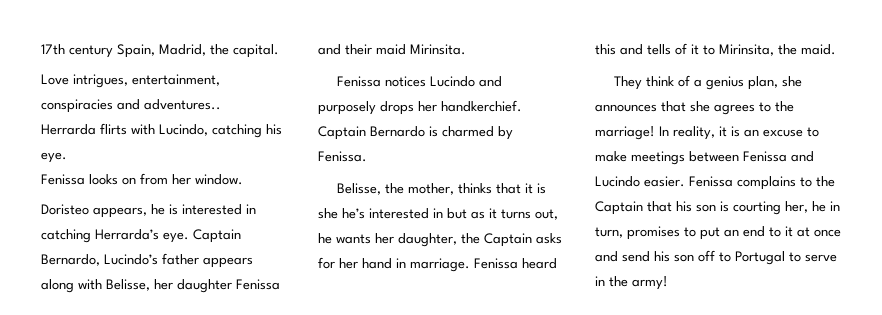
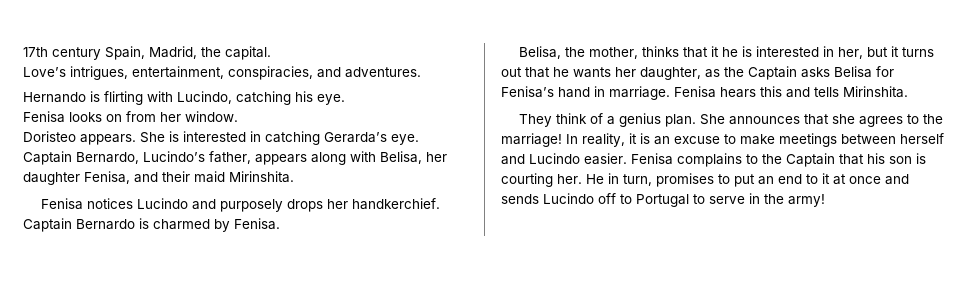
- Love intrigues, entertainment, conspiracies and adventures..
- Herrarda flirts with Lucindo, catching his eye.
+ Love’s intrigues, entertainment, conspiracies, and adventures.
+ Hernando is flirting with Lucindo, catching his eye.
- Fenissa looks on from her window.
+ Fenisa looks on from her window.
- Doristeo appears, he is interested in catching Herrarda’s eye.
+ Doristeo appears. She is interested in catching Gerarda’s eye.
- Captain Bernardo, Lucindo’s father appears along with Belisse, her daughter Fenissa and their maid Mirinsita.
- Fenissa notices Lucindo and purposely drops her handkerchief.
+ Captain Bernardo, Lucindo’s father, appears along with Belisa, her daughter Fenisa, and their maid Mirinshita.
+ Fenisa notices Lucindo and purposely drops her handkerchief.
- Captain Bernardo is charmed by Fenissa.
- Belisse, the mother, thinks that it is she he’s interested in but as it turns out, he wants her daughter, the Captain asks for her hand in marriage.
+ Captain Bernardo is charmed by Fenisa.
+ Belisa, the mother, thinks that it he is interested in her, but it turns out that he wants her daughter, as the Captain asks Belisa for Fenisa’s hand in marriage.
- Fenissa heard this and tells of it to Mirinsita, the maid.
+ Fenisa hears this and tells Mirinshita.
- They think of a genius plan, she announces that she agrees to the marriage!
+ They think of a genius plan. She announces that she agrees to the marriage!
- In reality, it is an excuse to make meetings between Fenissa and Lucindo easier.
+ In reality, it is an excuse to make meetings between herself and Lucindo easier.
- Fenissa complains to the Captain that his son is courting her, he in turn, promises to put an end to it at once and send his son off to Portugal to serve in the army!
+ Fenisa complains to the Captain that his son is courting her. He in turn, promises to put an end to it at once and sends Lucindo off to Portugal to serve in the army!

